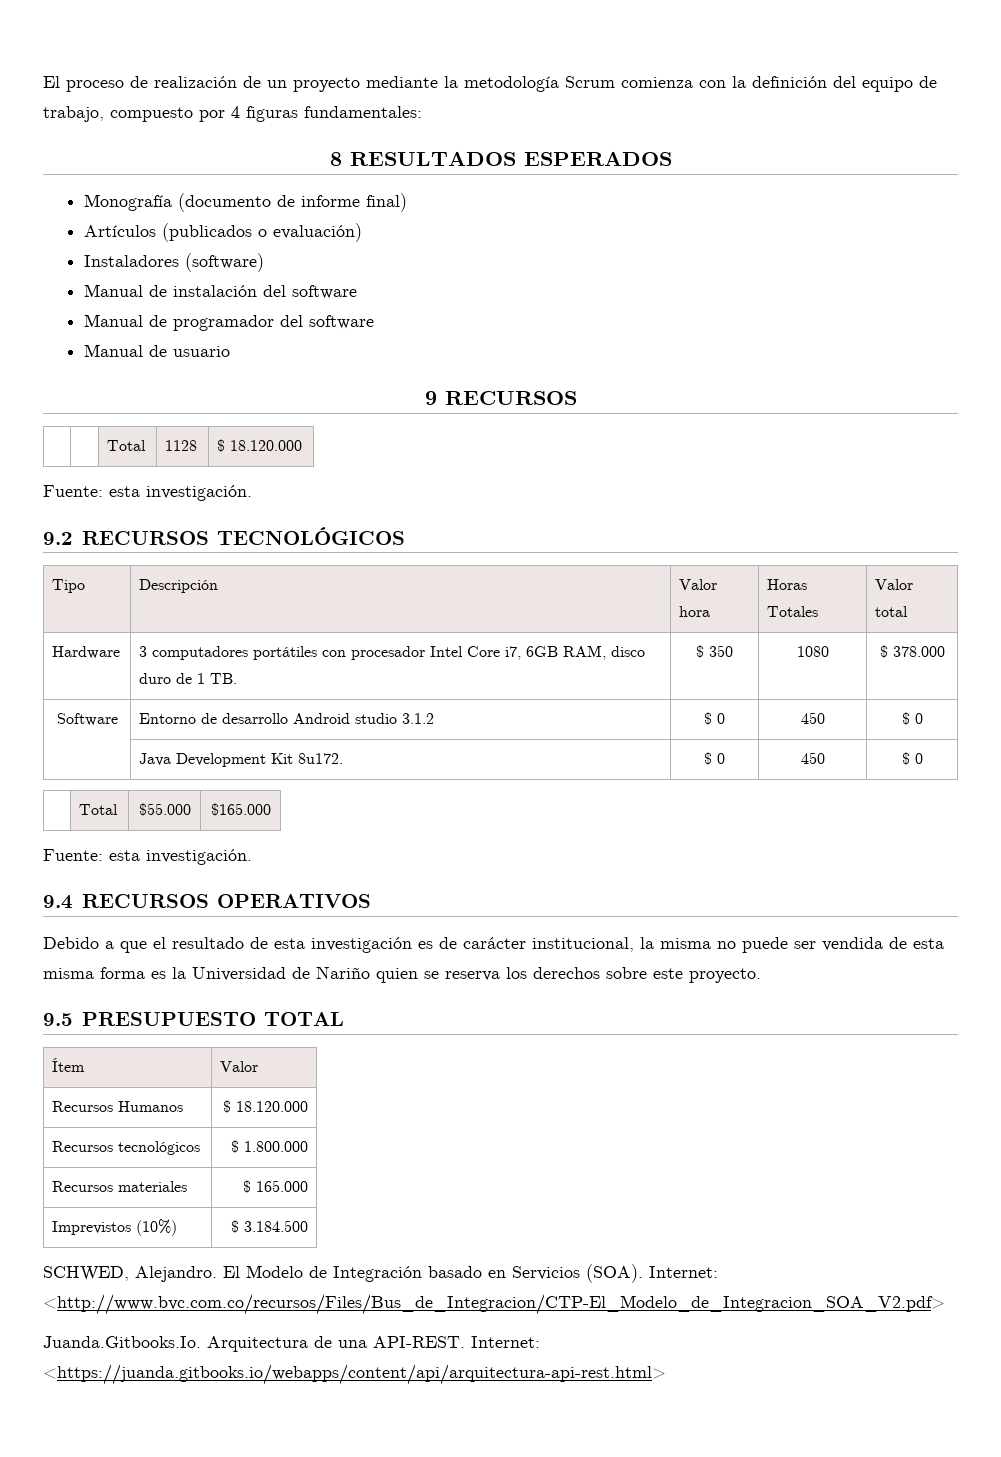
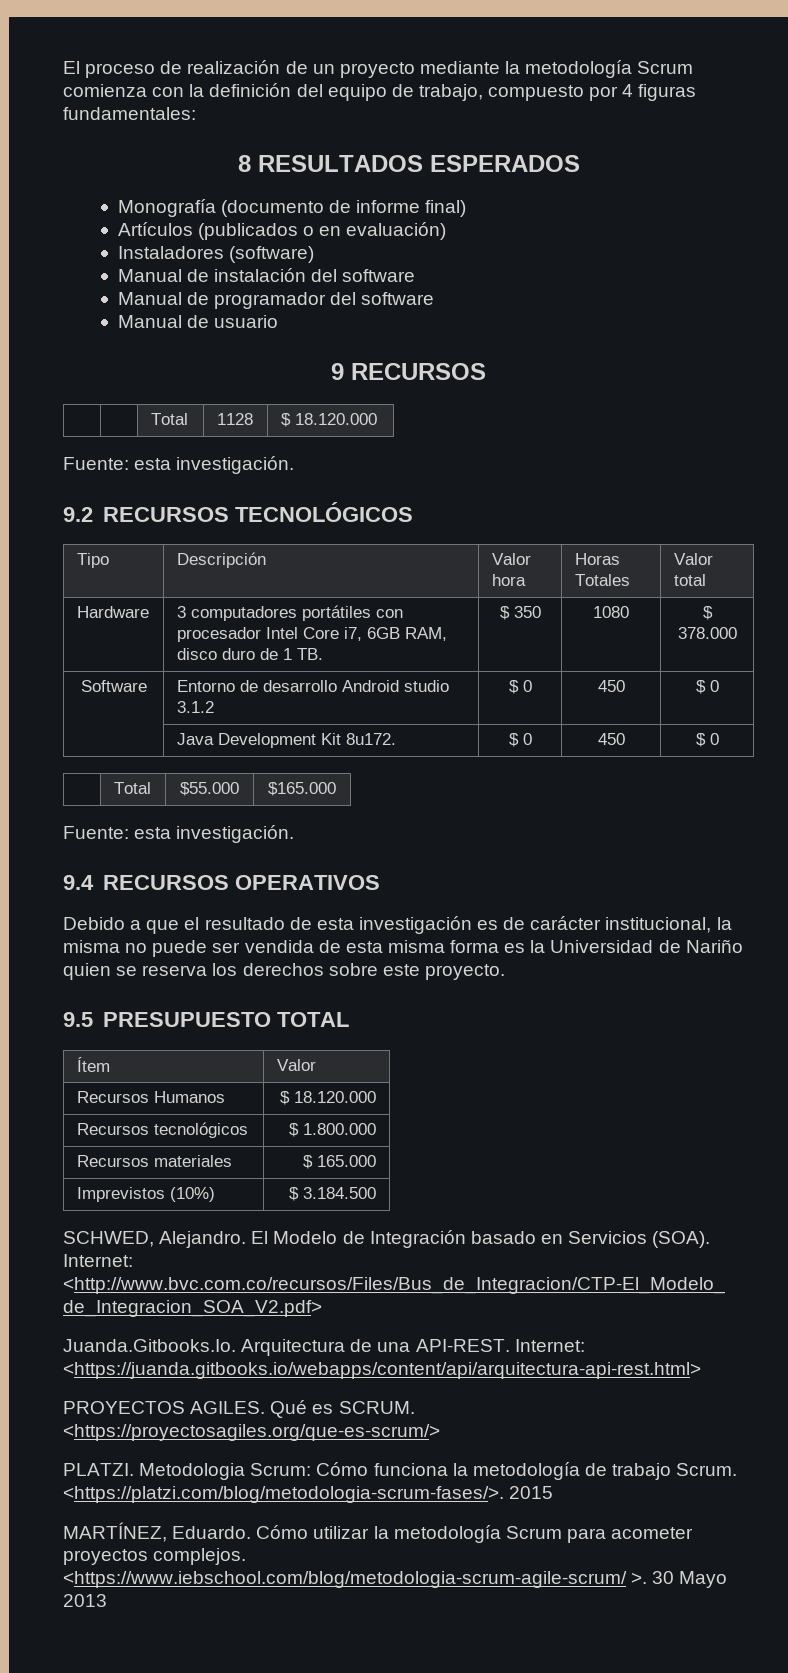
- Artículos (publicados o evaluación)
+ Artículos (publicados o en evaluación)
+ PROYECTOS AGILES. Qué es SCRUM. <https://proyectosagiles.org/que-es-scrum/>
+ PLATZI. Metodologia Scrum: Cómo funciona la metodología de trabajo Scrum. <https://platzi.com/blog/metodologia-scrum-fases/>. 2015
+ MARTÍNEZ, Eduardo. Cómo utilizar la metodología Scrum para acometer proyectos complejos. <https://www.iebschool.com/blog/metodologia-scrum-agile-scrum/ >. 30 Mayo 2013

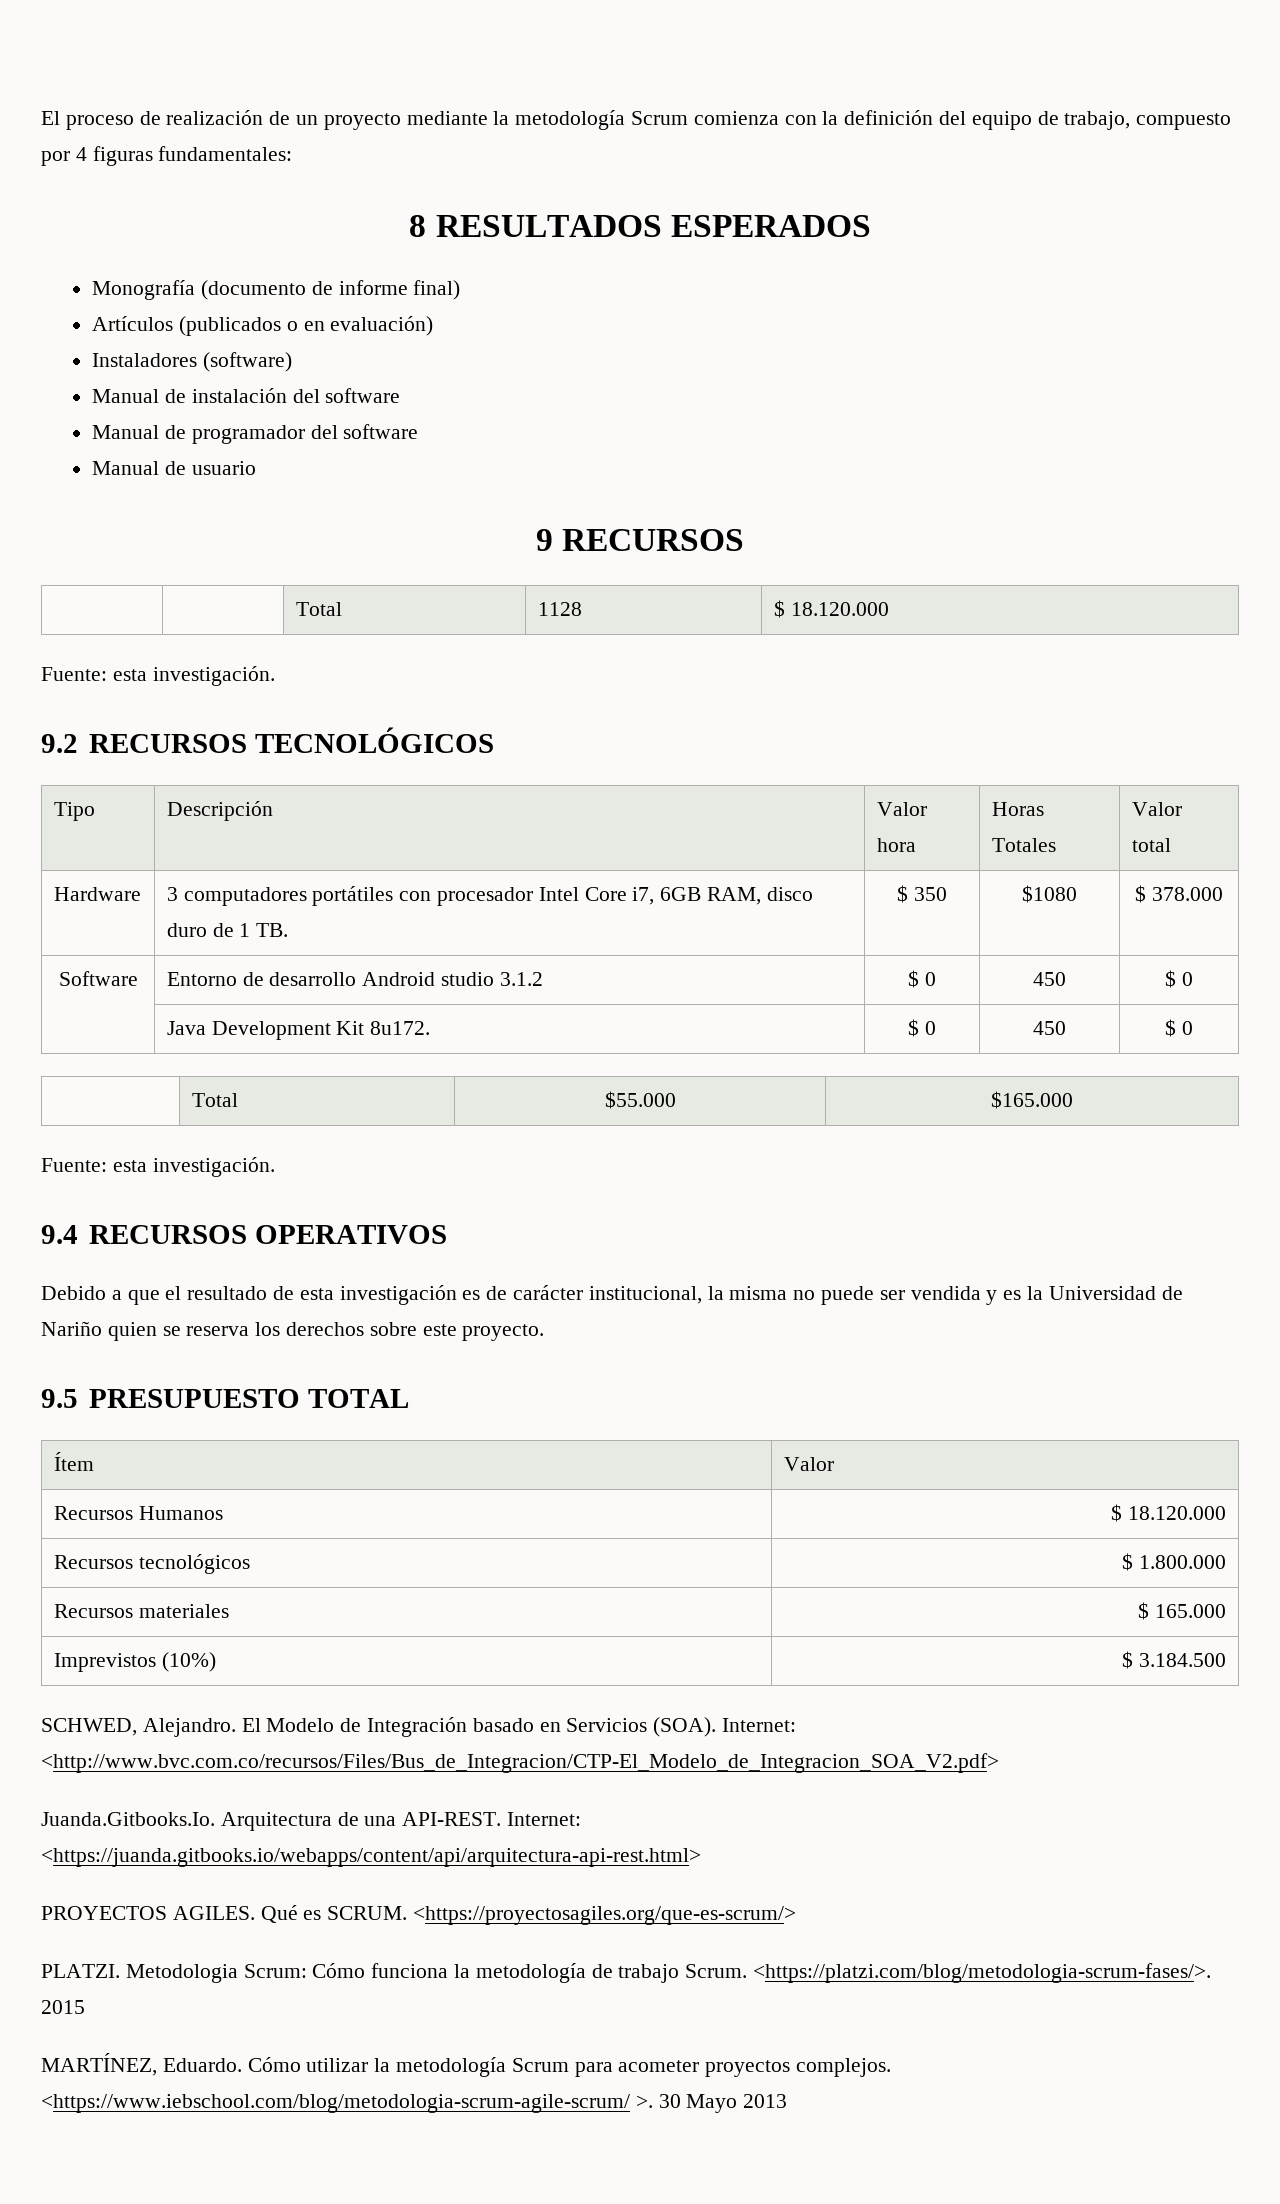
- Hardware | 3 computadores portátiles con procesador Intel Core i7, 6GB RAM, disco duro de 1 TB. | $ 350 | 1080 | $ 378.000
+ Hardware | 3 computadores portátiles con procesador Intel Core i7, 6GB RAM, disco duro de 1 TB. | $ 350 | $1080 | $ 378.000
- Debido a que el resultado de esta investigación es de carácter institucional, la misma no puede ser vendida de esta misma forma es la Universidad de Nariño quien se reserva los derechos sobre este proyecto.
+ Debido a que el resultado de esta investigación es de carácter institucional, la misma no puede ser vendida y es la Universidad de Nariño quien se reserva los derechos sobre este proyecto.

